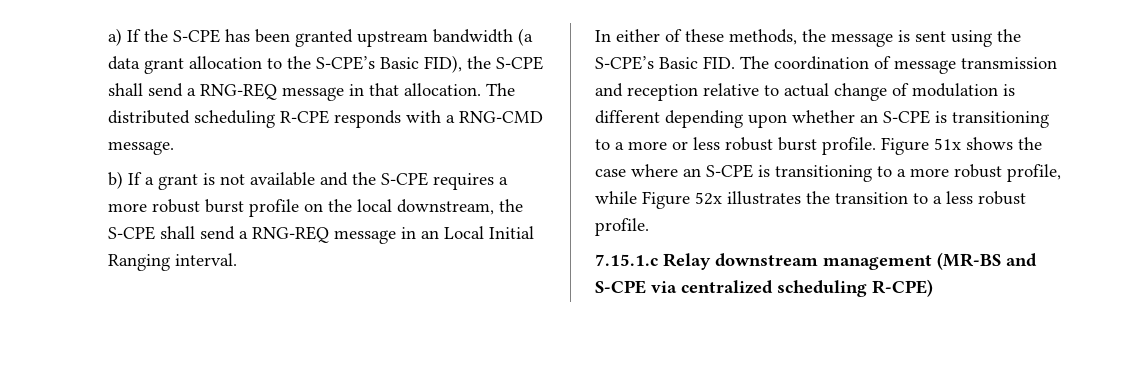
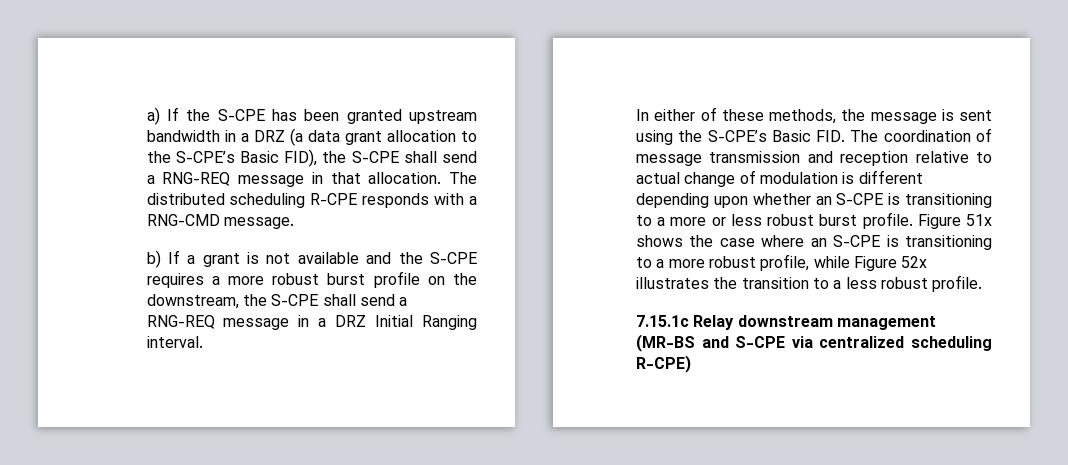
- a) If the S-CPE has been granted upstream bandwidth (a data grant allocation to the S-CPE’s Basic FID), the S-CPE shall send a RNG-REQ message in that allocation.
+ a) If the S-CPE has been granted upstream bandwidth in a DRZ (a data grant allocation to the S-CPE’s Basic FID), the S-CPE shall send a RNG-REQ message in that allocation.
- b) If a grant is not available and the S-CPE requires a more robust burst profile on the local downstream, the S-CPE shall send a RNG-REQ message in an Local Initial Ranging interval.
+ b) If a grant is not available and the S-CPE requires a more robust burst profile on the downstream, the S-CPE shall send a RNG-REQ message in a DRZ Initial Ranging interval.
- 7.15.1.c Relay downstream management (MR-BS and S-CPE via centralized scheduling R-CPE)
+ 7.15.1c Relay downstream management (MR-BS and S-CPE via centralized scheduling R-CPE)

